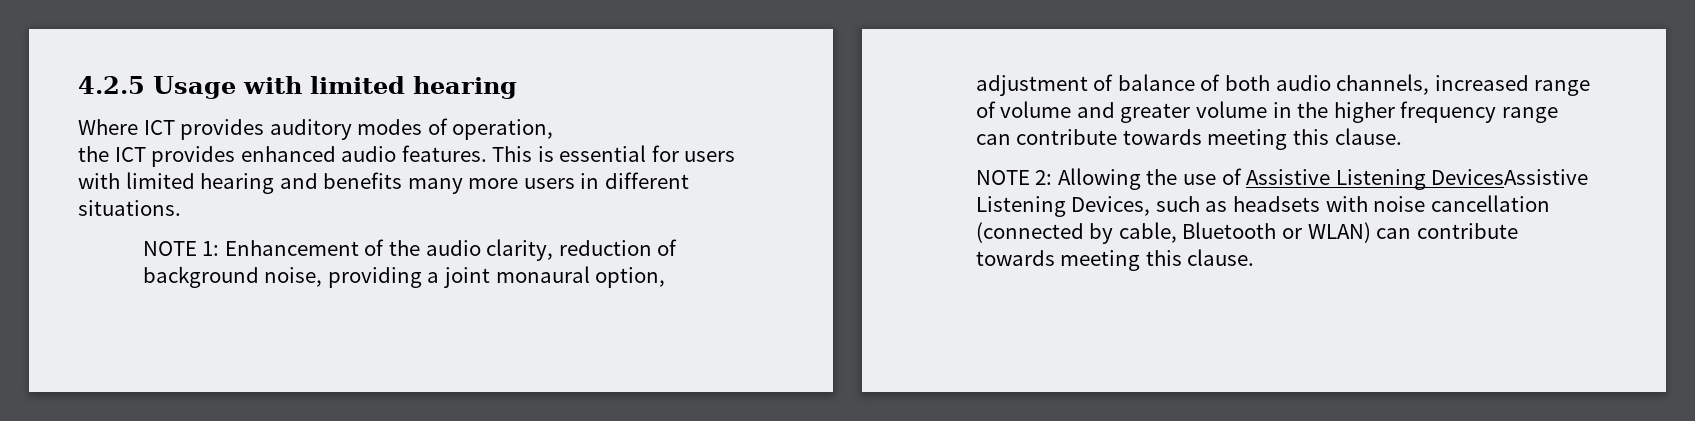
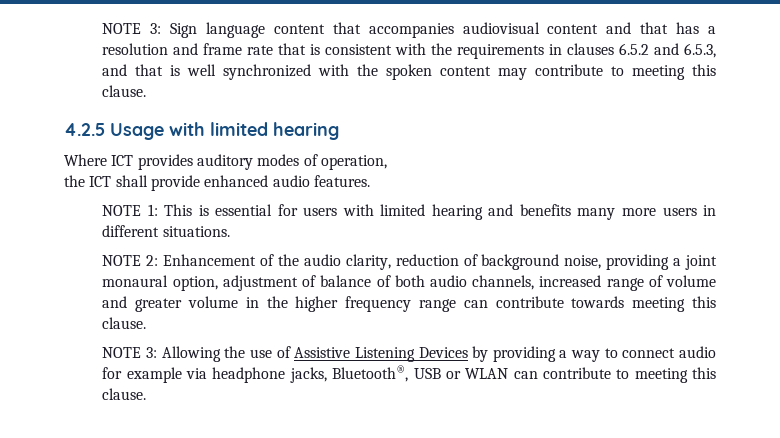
+ NOTE 3: Sign language content that accompanies audiovisual content and that has a resolution and frame rate that is consistent with the requirements in clauses 6.5.2 and 6.5.3, and that is well synchronized with the spoken content may contribute to meeting this clause.
- the ICT provides enhanced audio features. This is essential for users with limited hearing and benefits many more users in different situations.
+ the ICT shall provide enhanced audio features.
+ NOTE 1: This is essential for users with limited hearing and benefits many more users in different situations.
- NOTE 1: Enhancement of the audio clarity, reduction of background noise, providing a joint monaural option, adjustment of balance of both audio channels, increased range of volume and greater volume in the higher frequency range can contribute towards meeting this clause.
+ NOTE 2: Enhancement of the audio clarity, reduction of background noise, providing a joint monaural option, adjustment of balance of both audio channels, increased range of volume and greater volume in the higher frequency range can contribute towards meeting this clause.
- NOTE 2: Allowing the use of Assistive Listening DevicesAssistive Listening Devices, such as headsets with noise cancellation (connected by cable, Bluetooth or WLAN) can contribute towards meeting this clause.
+ NOTE 3: Allowing the use of Assistive Listening Devices by providing a way to connect audio for example via headphone jacks, Bluetooth®, USB or WLAN can contribute to meeting this clause.

